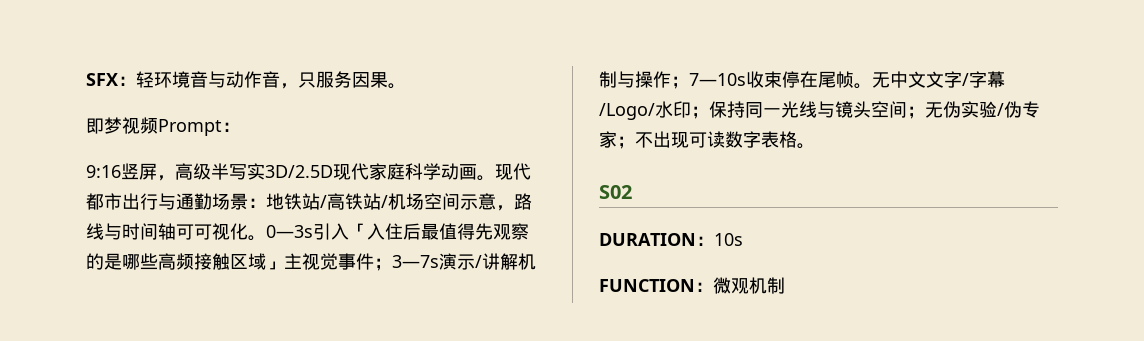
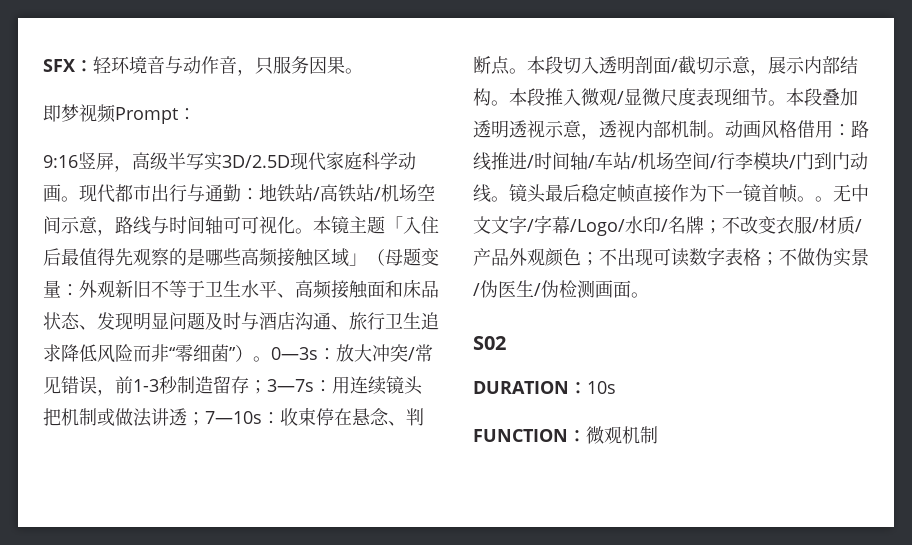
- 现代都市出行与通勤场景：地铁站/高铁站/机场空间示意，路线与时间轴可可视化。
+ 现代都市出行与通勤：地铁站/高铁站/机场空间示意，路线与时间轴可可视化。
- 0—3s引入「入住后最值得先观察的是哪些高频接触区域」主视觉事件；3—7s演示/讲解机制与操作；7—10s收束停在尾帧。
+ 本镜主题「入住后最值得先观察的是哪些高频接触区域」（母题变量：外观新旧不等于卫生水平、高频接触面和床品状态、发现明显问题及时与酒店沟通、旅行卫生追求降低风险而非“零细菌”）。0—3s：放大冲突/常见错误，前1-3秒制造留存；3—7s：用连续镜头把机制或做法讲透；7—10s：收束停在悬念、判断点。本段切入透明剖面/截切示意，展示内部结构。本段推入微观/显微尺度表现细节。本段叠加透明透视示意，透视内部机制。动画风格借用：路线推进/时间轴/车站/机场空间/行李模块/门到门动线。镜头最后稳定帧直接作为下一镜首帧。。
- 无中文文字/字幕/Logo/水印；保持同一光线与镜头空间；无伪实验/伪专家；不出现可读数字表格。
+ 无中文文字/字幕/Logo/水印/名牌；不改变衣服/材质/产品外观颜色；不出现可读数字表格；不做伪实景/伪医生/伪检测画面。

